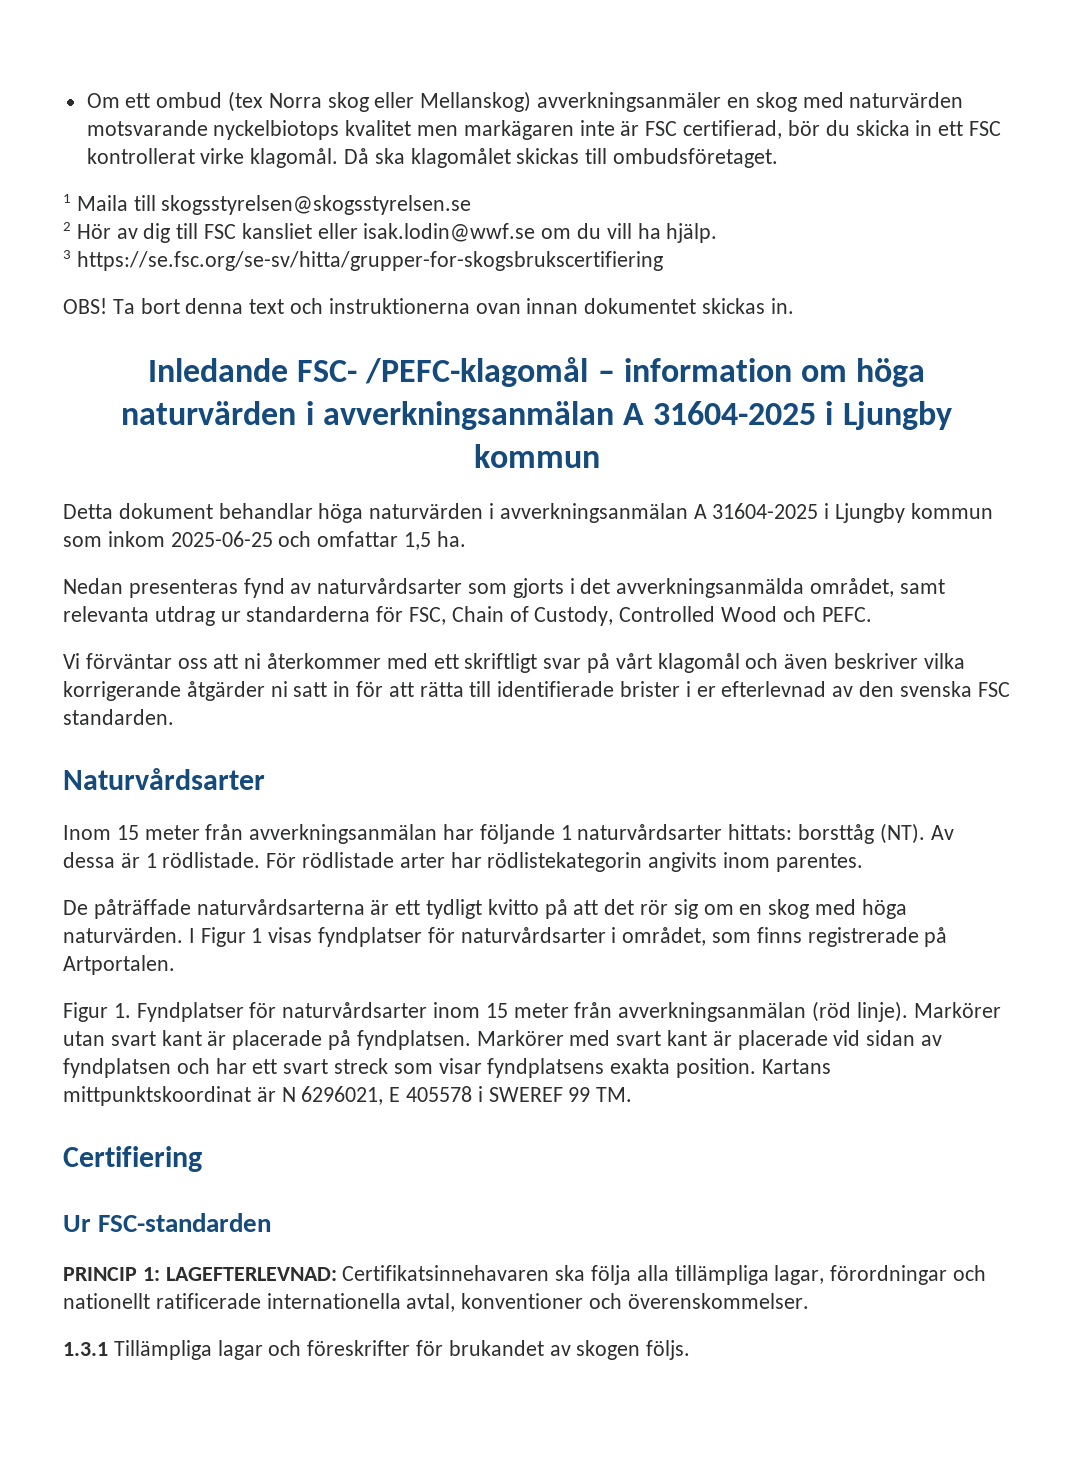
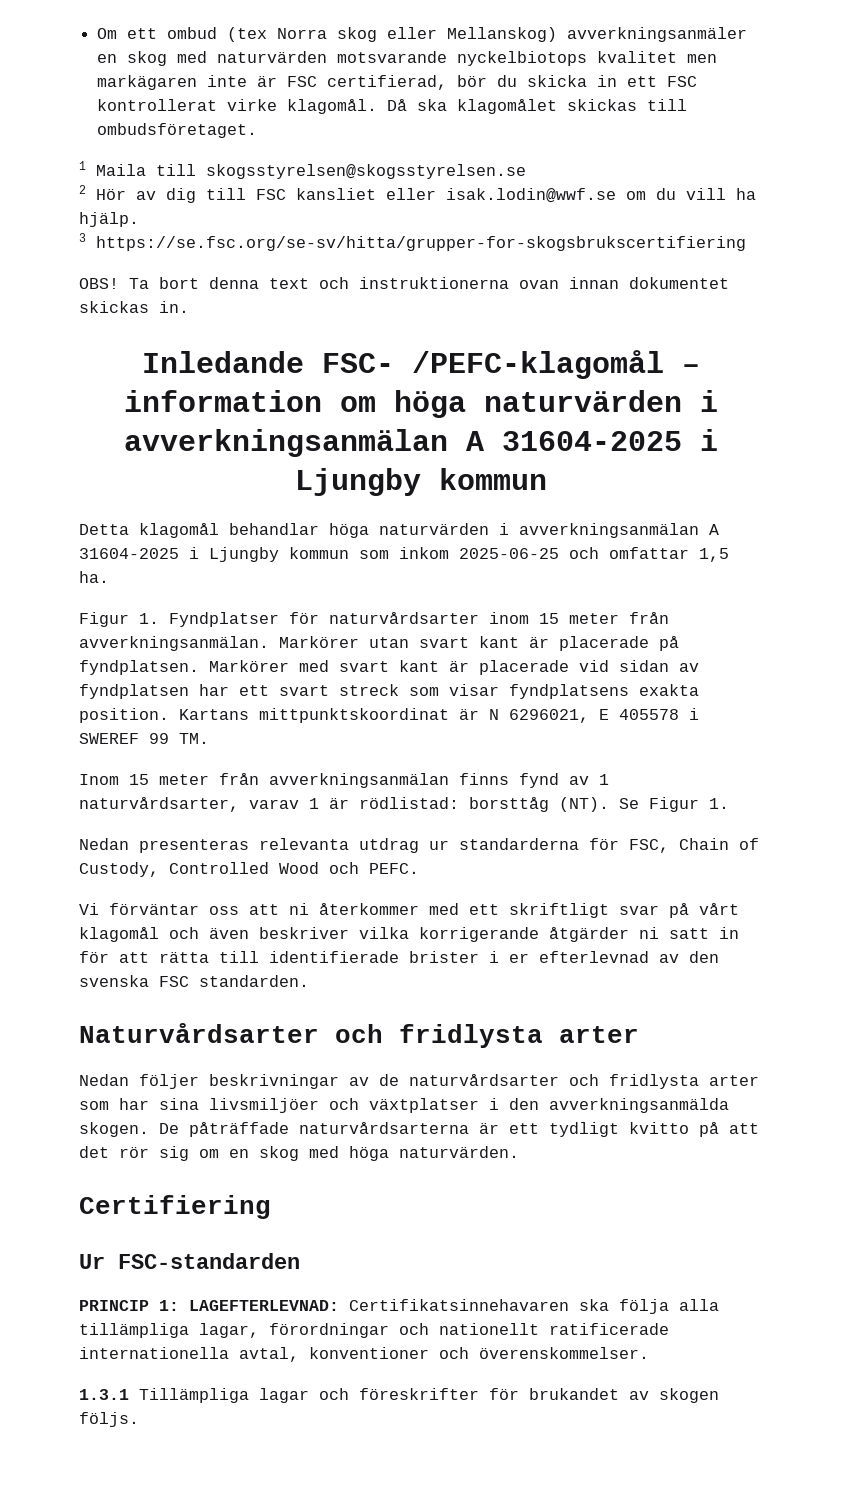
- Detta dokument behandlar höga naturvärden i avverkningsanmälan A 31604-2025 i Ljungby kommun som inkom 2025-06-25 och omfattar 1,5 ha.
+ Detta klagomål behandlar höga naturvärden i avverkningsanmälan A 31604-2025 i Ljungby kommun som inkom 2025-06-25 och omfattar 1,5 ha.
- Nedan presenteras fynd av naturvårdsarter som gjorts i det avverkningsanmälda området, samt relevanta utdrag ur standarderna för FSC, Chain of Custody, Controlled Wood och PEFC.
+ Figur 1. Fyndplatser för naturvårdsarter inom 15 meter från avverkningsanmälan. Markörer utan svart kant är placerade på fyndplatsen. Markörer med svart kant är placerade vid sidan av fyndplatsen har ett svart streck som visar fyndplatsens exakta position. Kartans mittpunktskoordinat är N 6296021, E 405578 i SWEREF 99 TM.
+ Inom 15 meter från avverkningsanmälan finns fynd av 1 naturvårdsarter, varav 1 är rödlistad: borsttåg (NT). Se Figur 1.
+ Nedan presenteras relevanta utdrag ur standarderna för FSC, Chain of Custody, Controlled Wood och PEFC.
- Naturvårdsarter
- Inom 15 meter från avverkningsanmälan har följande 1 naturvårdsarter hittats: borsttåg (NT). Av dessa är 1 rödlistade. För rödlistade arter har rödlistekategorin angivits inom parentes.
- De påträffade naturvårdsarterna är ett tydligt kvitto på att det rör sig om en skog med höga naturvärden. I Figur 1 visas fyndplatser för naturvårdsarter i området, som finns registrerade på Artportalen.
- Figur 1. Fyndplatser för naturvårdsarter inom 15 meter från avverkningsanmälan (röd linje). Markörer utan svart kant är placerade på fyndplatsen. Markörer med svart kant är placerade vid sidan av fyndplatsen och har ett svart streck som visar fyndplatsens exakta position. Kartans mittpunktskoordinat är N 6296021, E 405578 i SWEREF 99 TM.
+ Naturvårdsarter och fridlysta arter
+ Nedan följer beskrivningar av de naturvårdsarter och fridlysta arter som har sina livsmiljöer och växtplatser i den avverkningsanmälda skogen. De påträffade naturvårdsarterna är ett tydligt kvitto på att det rör sig om en skog med höga naturvärden.

